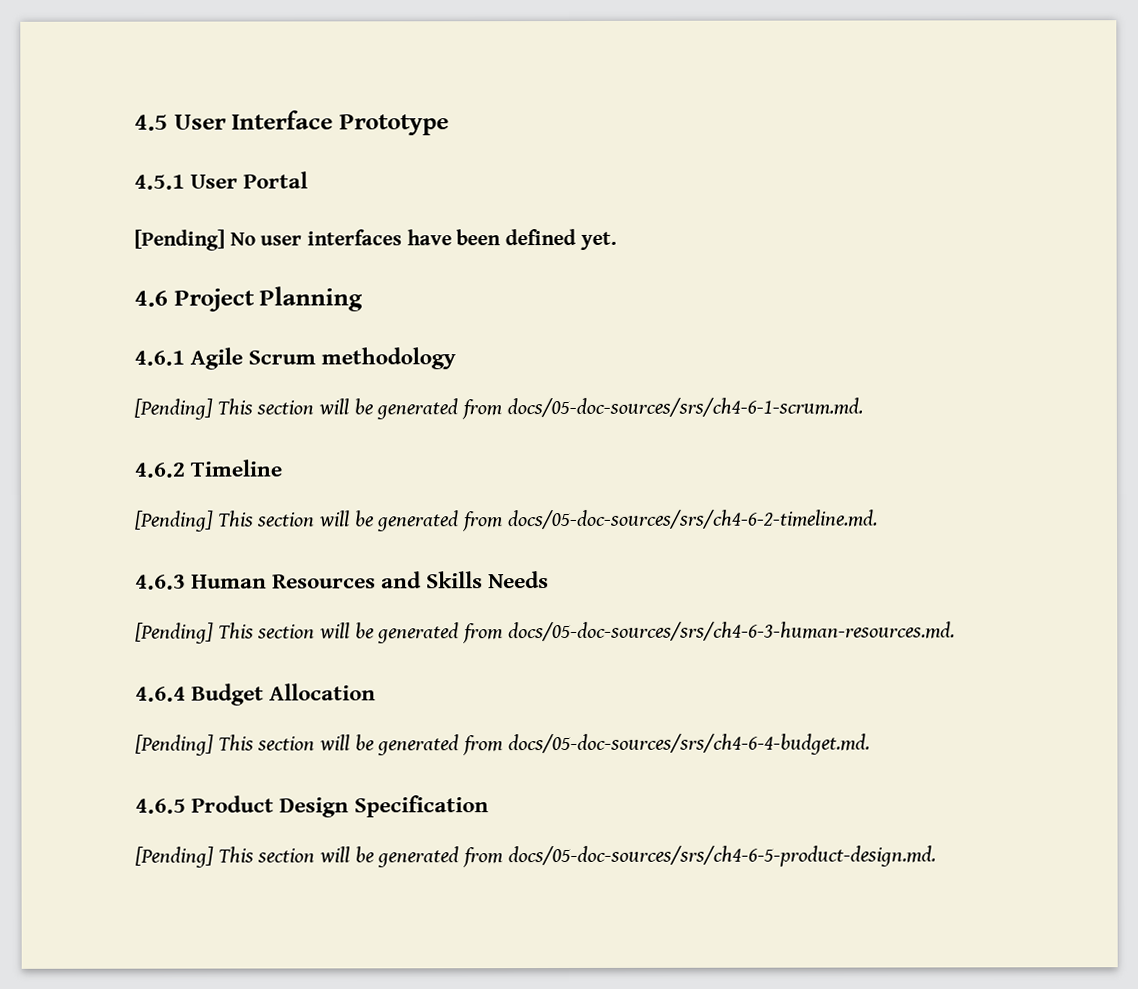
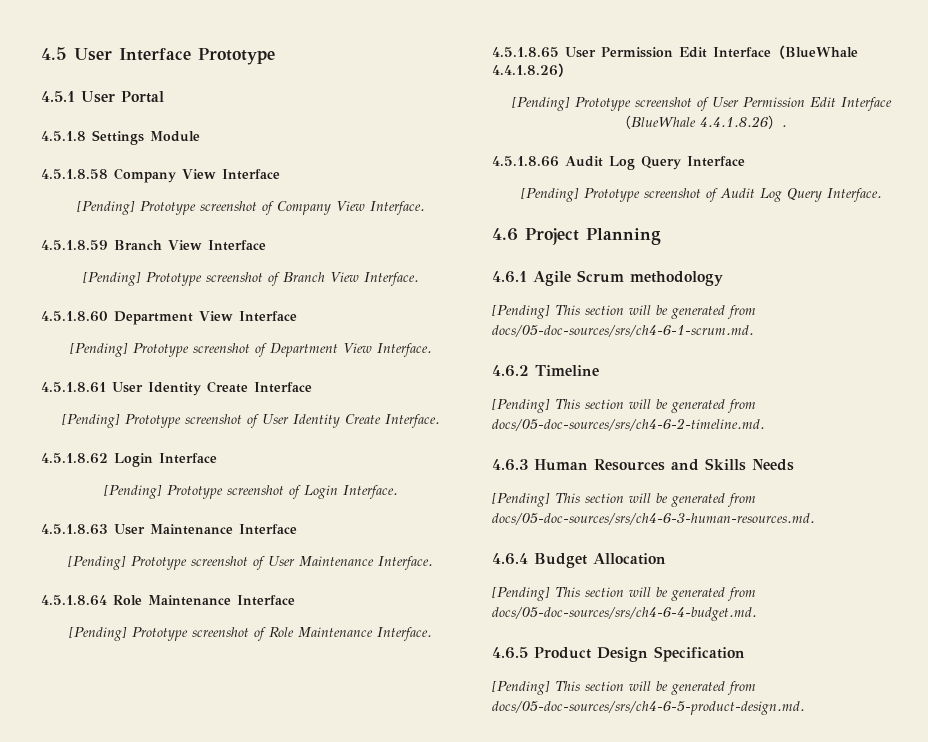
- [Pending] No user interfaces have been defined yet.
+ 4.5.1.8 Settings Module
+ 4.5.1.8.58 Company View Interface
+ [Pending] Prototype screenshot of Company View Interface.
+ 4.5.1.8.59 Branch View Interface
+ [Pending] Prototype screenshot of Branch View Interface.
+ 4.5.1.8.60 Department View Interface
+ [Pending] Prototype screenshot of Department View Interface.
+ 4.5.1.8.61 User Identity Create Interface
+ [Pending] Prototype screenshot of User Identity Create Interface.
+ 4.5.1.8.62 Login Interface
+ [Pending] Prototype screenshot of Login Interface.
+ 4.5.1.8.63 User Maintenance Interface
+ [Pending] Prototype screenshot of User Maintenance Interface.
+ 4.5.1.8.64 Role Maintenance Interface
+ [Pending] Prototype screenshot of Role Maintenance Interface.
+ 4.5.1.8.65 User Permission Edit Interface（BlueWhale 4.4.1.8.26）
+ [Pending] Prototype screenshot of User Permission Edit Interface（BlueWhale 4.4.1.8.26）.
+ 4.5.1.8.66 Audit Log Query Interface
+ [Pending] Prototype screenshot of Audit Log Query Interface.

